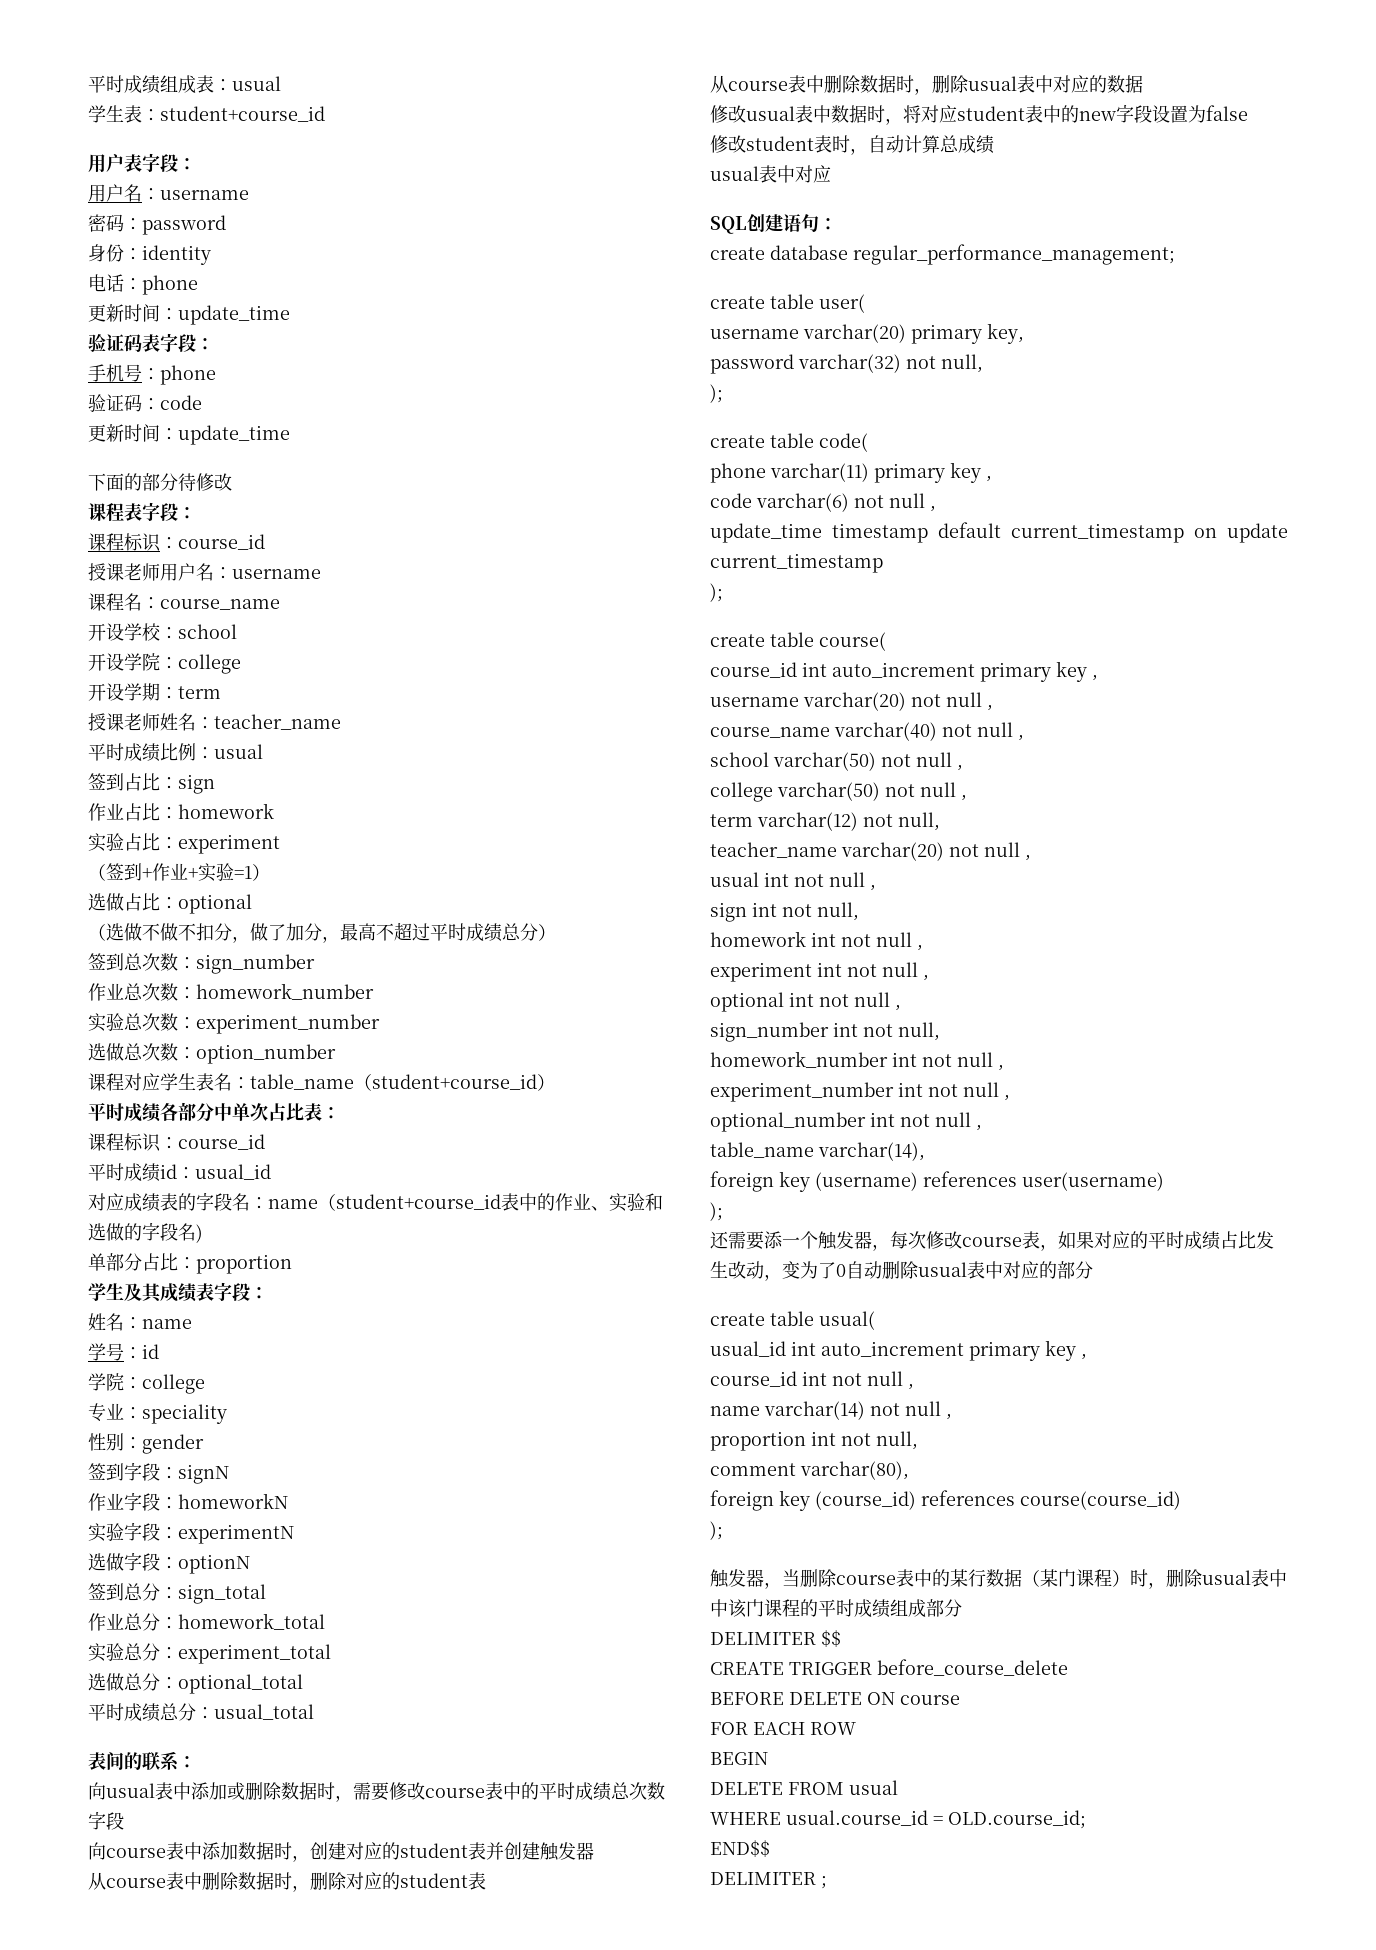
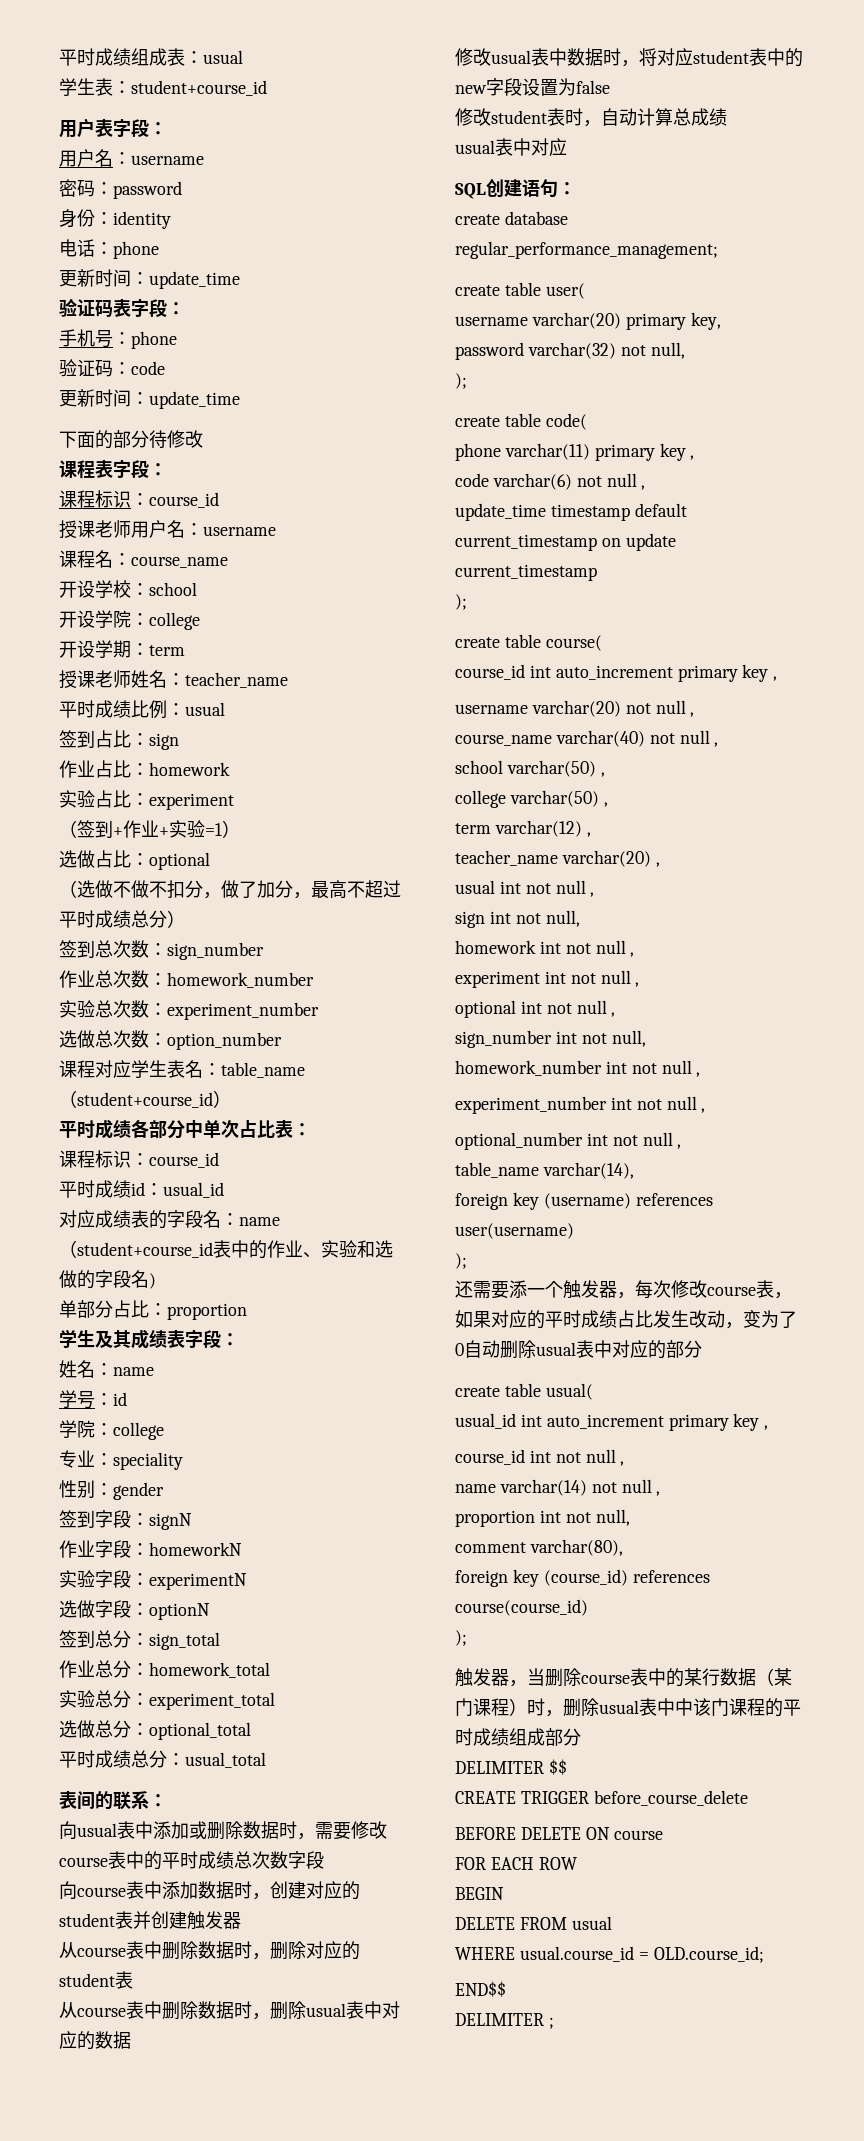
- school varchar(50) not null ,
+ school varchar(50) ,
- college varchar(50) not null ,
+ college varchar(50) ,
- term varchar(12) not null,
+ term varchar(12) ,
- teacher_name varchar(20) not null ,
+ teacher_name varchar(20) ,

